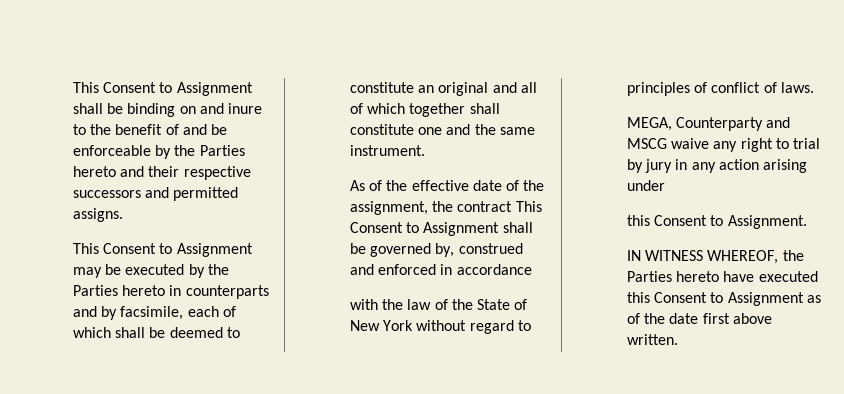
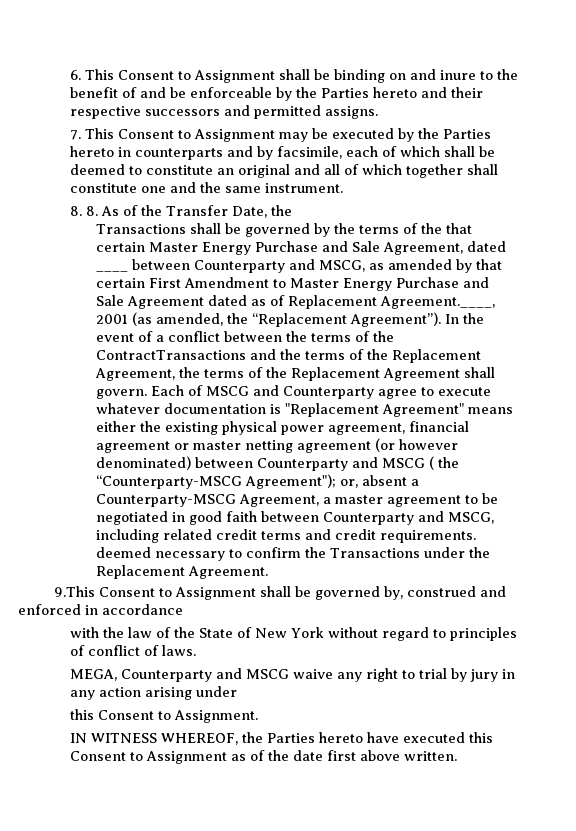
- This Consent to Assignment shall be binding on and inure to the benefit of and be enforceable by the Parties hereto and their respective successors and permitted assigns.
+ 6. This Consent to Assignment shall be binding on and inure to the benefit of and be enforceable by the Parties hereto and their respective successors and permitted assigns.
- This Consent to Assignment may be executed by the Parties hereto in counterparts and by facsimile, each of which shall be deemed to constitute an original and all of which together shall constitute one and the same instrument.
+ 7. This Consent to Assignment may be executed by the Parties hereto in counterparts and by facsimile, each of which shall be deemed to constitute an original and all of which together shall constitute one and the same instrument.
- As of the effective date of the assignment, the contract This Consent to Assignment shall be governed by, construed and enforced in accordance
+ 8. 8. As of the Transfer Date, the
+ Transactions shall be governed by the terms of the that certain Master Energy Purchase and Sale Agreement, dated ____ between Counterparty and MSCG, as amended by that certain First Amendment to Master Energy Purchase and Sale Agreement dated as of Replacement Agreement.____, 2001 (as amended, the “Replacement Agreement”). In the event of a conflict between the terms of the ContractTransactions and the terms of the Replacement Agreement, the terms of the Replacement Agreement shall govern. Each of MSCG and Counterparty agree to execute whatever documentation is "Replacement Agreement" means either the existing physical power agreement, financial agreement or master netting agreement (or however denominated) between Counterparty and MSCG ( the “Counterparty-MSCG Agreement"); or, absent a Counterparty-MSCG Agreement, a master agreement to be negotiated in good faith between Counterparty and MSCG, including related credit terms and credit requirements. deemed necessary to confirm the Transactions under the Replacement Agreement.
+ 9.This Consent to Assignment shall be governed by, construed and enforced in accordance

